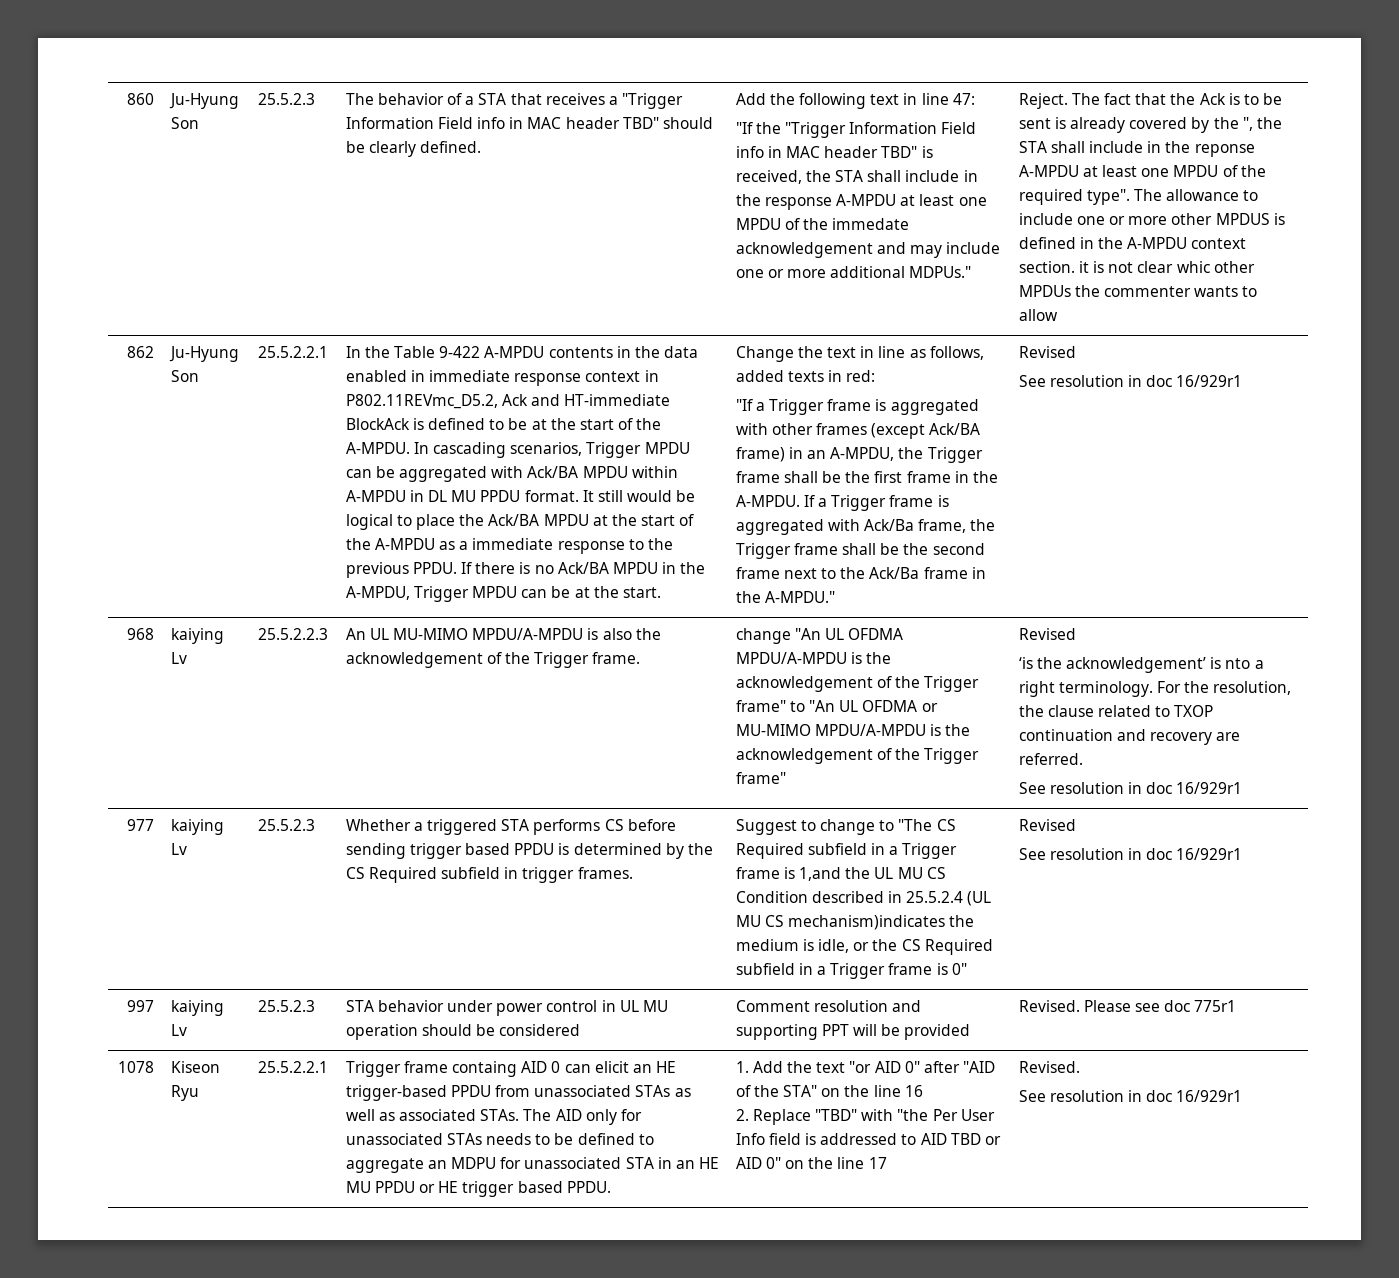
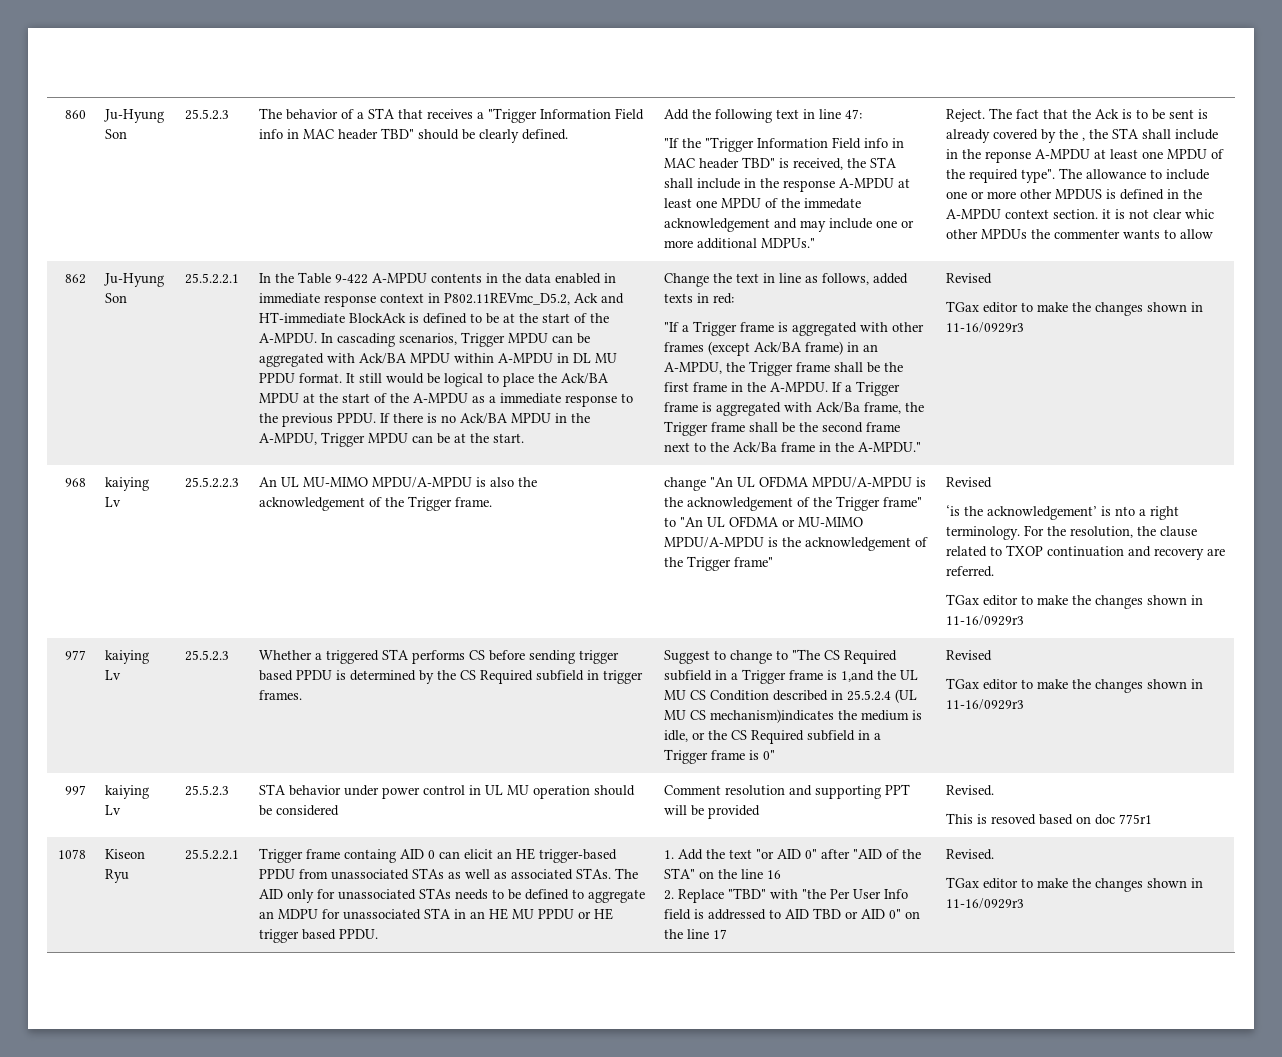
- The fact that the Ack is to be sent is already covered by the ", the STA shall include in the reponse A-MPDU at least one MPDU of the required type".
+ The fact that the Ack is to be sent is already covered by the , the STA shall include in the reponse A-MPDU at least one MPDU of the required type".
  If a Trigger frame is aggregated with Ack/Ba frame, the Trigger frame shall be the second frame next to the Ack/Ba frame in the A-MPDU." | Revised
- See resolution in doc 16/929r1
+ TGax editor to make the changes shown in 11-16/0929r3
  For the resolution, the clause related to TXOP continuation and recovery are referred.
- See resolution in doc 16/929r1
+ TGax editor to make the changes shown in 11-16/0929r3
  Suggest to change to "The CS Required subfield in a Trigger frame is 1,and the UL MU CS Condition described in 25.5.2.4 (UL MU CS mechanism)indicates the medium is idle, or the CS Required subfield in a Trigger frame is 0" | Revised
- See resolution in doc 16/929r1
+ TGax editor to make the changes shown in 11-16/0929r3
- 997 | kaiying Lv | 25.5.2.3 | STA behavior under power control in UL MU operation should be considered | Comment resolution and supporting PPT will be provided | Revised. Please see doc 775r1
+ 997 | kaiying Lv | 25.5.2.3 | STA behavior under power control in UL MU operation should be considered | Comment resolution and supporting PPT will be provided | Revised.
+ This is resoved based on doc 775r1
  2. Replace "TBD" with "the Per User Info field is addressed to AID TBD or AID 0" on the line 17 | Revised.
- See resolution in doc 16/929r1
+ TGax editor to make the changes shown in 11-16/0929r3

